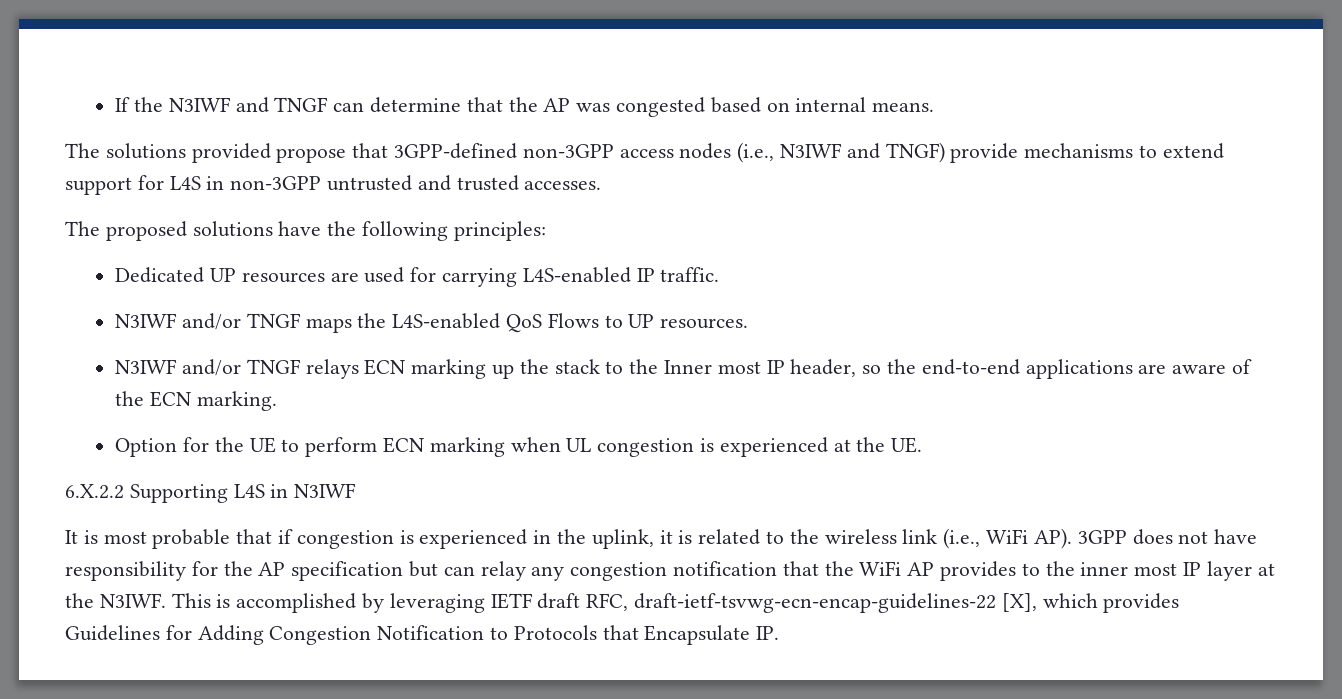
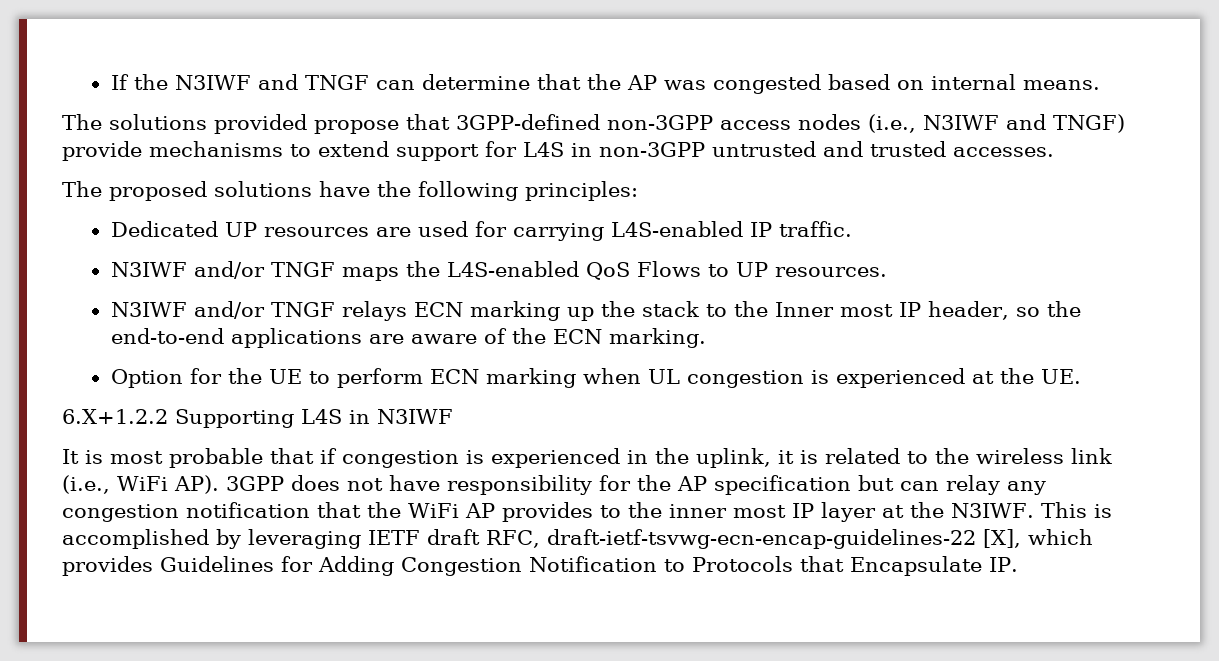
- 6.X.2.2 Supporting L4S in N3IWF
+ 6.X+1.2.2 Supporting L4S in N3IWF

